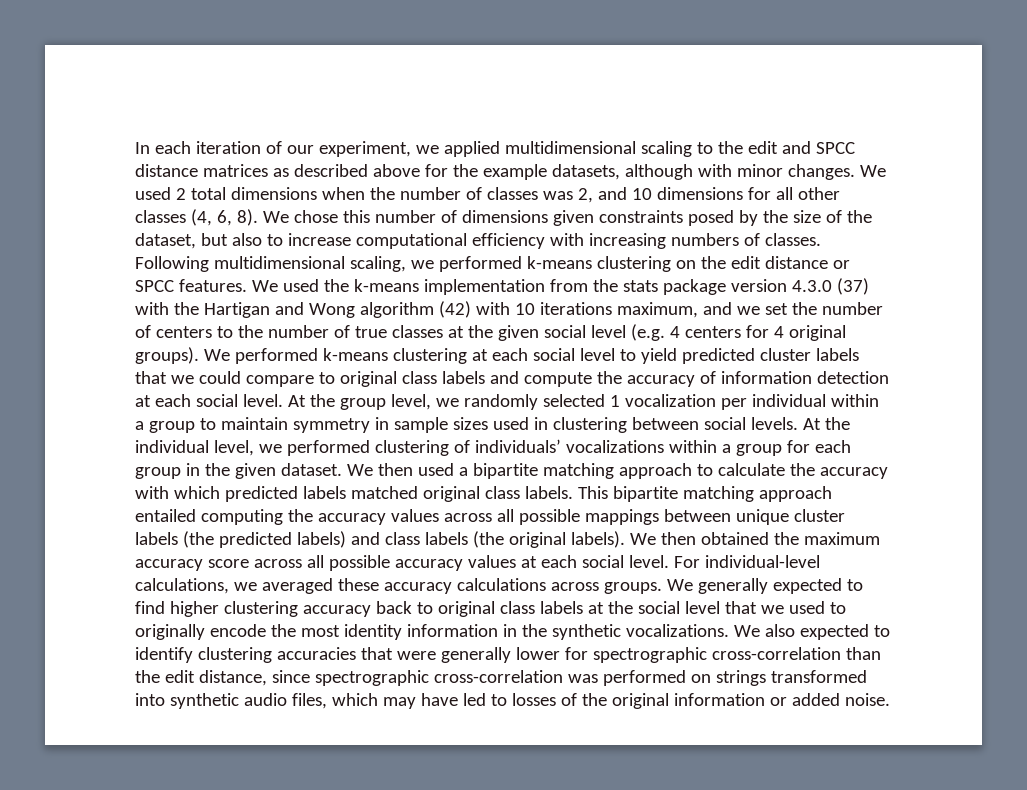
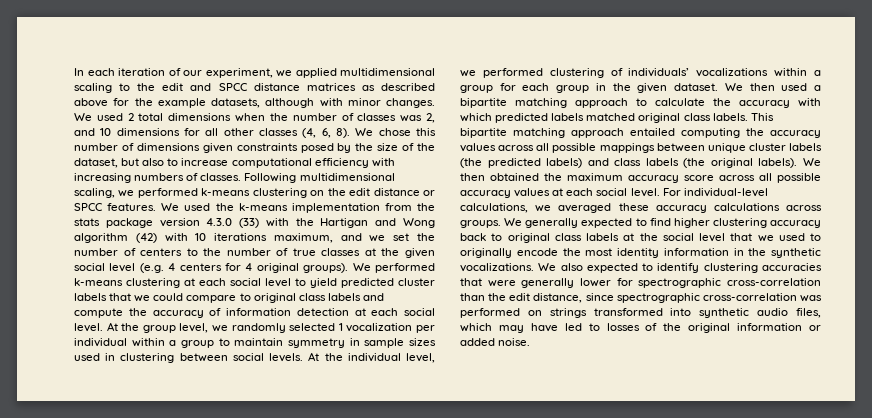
- We used the k-means implementation from the stats package version 4.3.0 (37) with the Hartigan and Wong algorithm (42) with 10 iterations maximum, and we set the number of centers to the number of true classes at the given social level (e.g. 4 centers for 4 original groups).
+ We used the k-means implementation from the stats package version 4.3.0 (33) with the Hartigan and Wong algorithm (42) with 10 iterations maximum, and we set the number of centers to the number of true classes at the given social level (e.g. 4 centers for 4 original groups).

